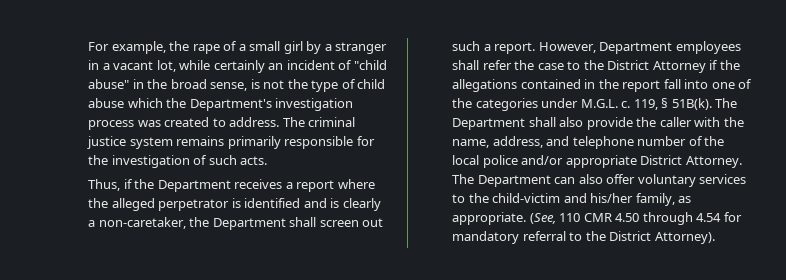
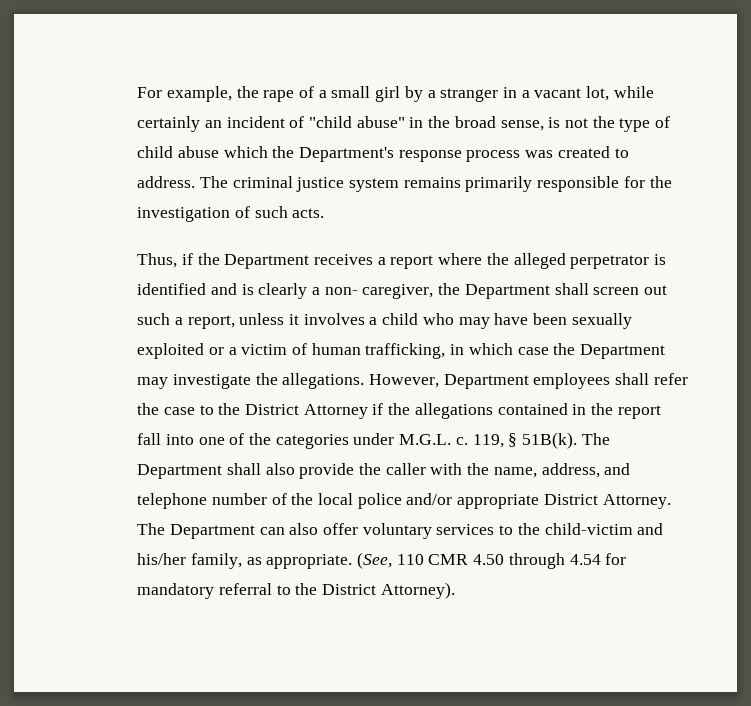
- For example, the rape of a small girl by a stranger in a vacant lot, while certainly an incident of "child abuse" in the broad sense, is not the type of child abuse which the Department's investigation process was created to address.
+ For example, the rape of a small girl by a stranger in a vacant lot, while certainly an incident of "child abuse" in the broad sense, is not the type of child abuse which the Department's response process was created to address.
- Thus, if the Department receives a report where the alleged perpetrator is identified and is clearly a non-caretaker, the Department shall screen out such a report.
+ Thus, if the Department receives a report where the alleged perpetrator is identified and is clearly a non- caregiver, the Department shall screen out such a report, unless it involves a child who may have been sexually exploited or a victim of human trafficking, in which case the Department may investigate the allegations.

